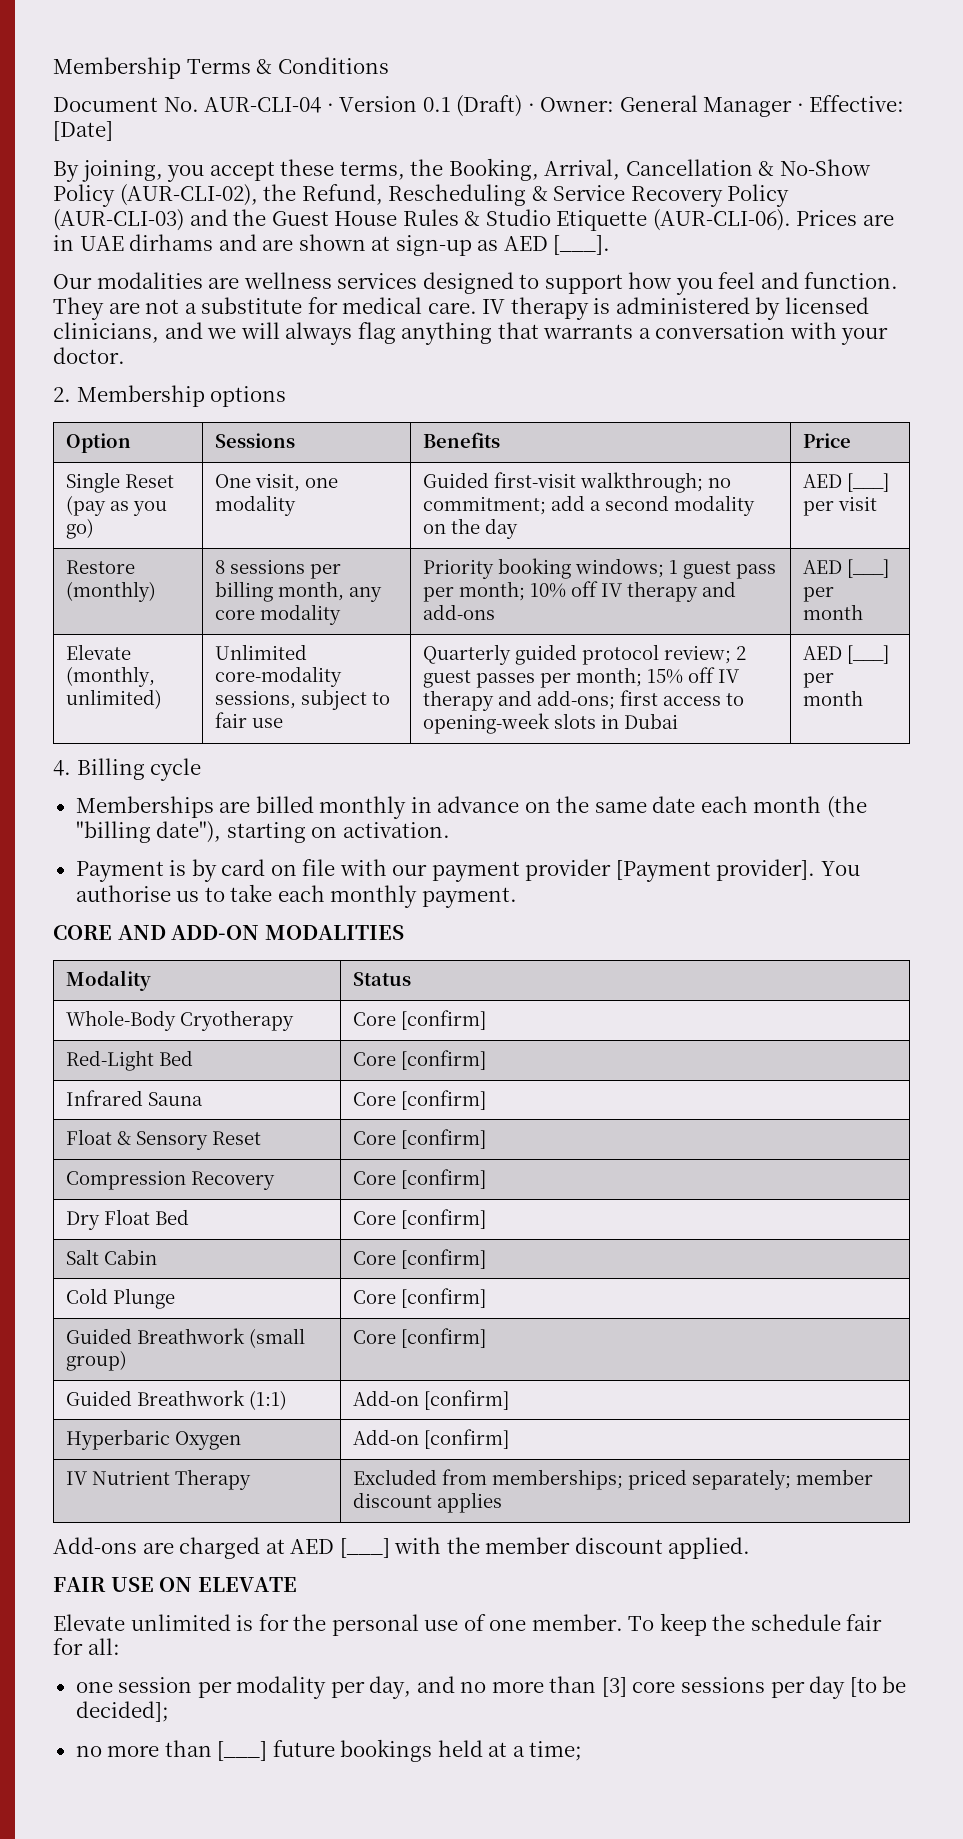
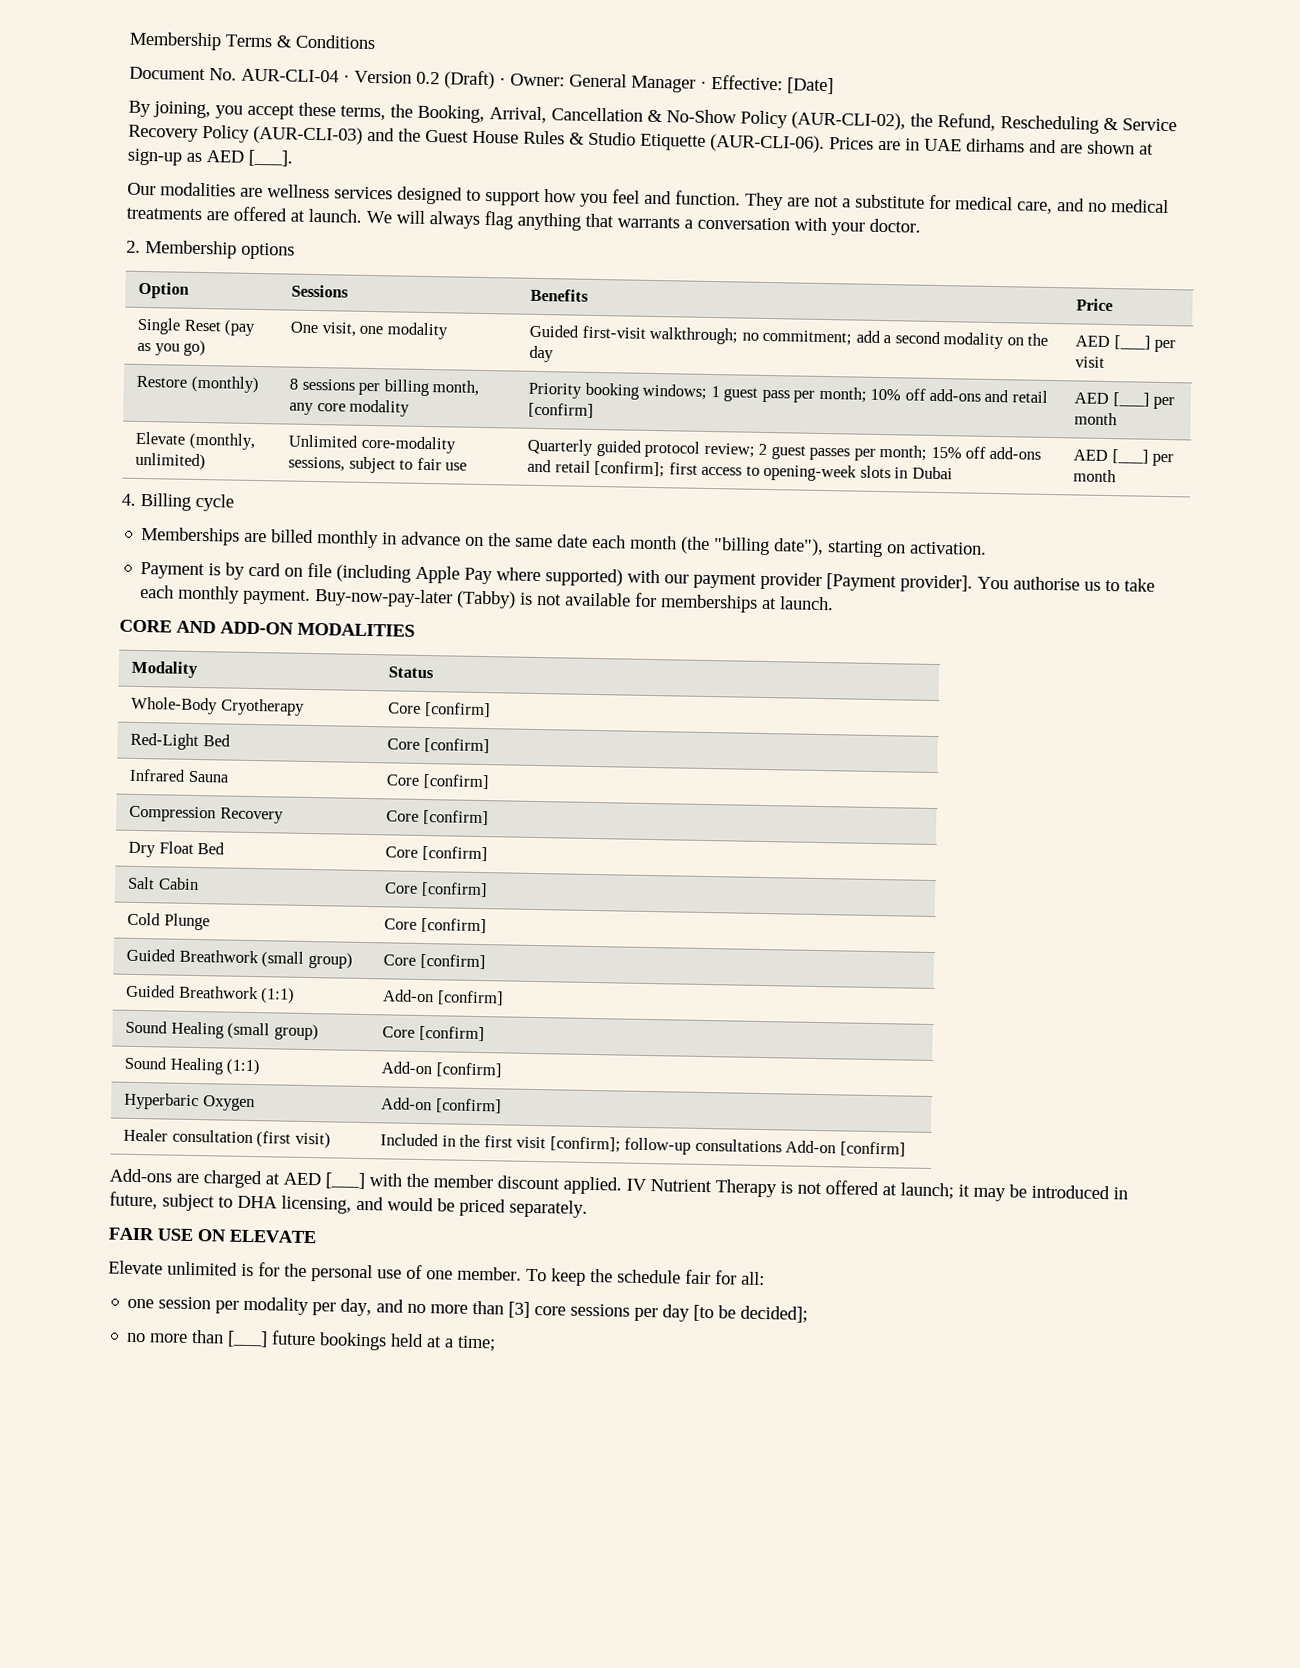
- Document No. AUR-CLI-04 · Version 0.1 (Draft) · Owner: General Manager · Effective: [Date]
+ Document No. AUR-CLI-04 · Version 0.2 (Draft) · Owner: General Manager · Effective: [Date]
- They are not a substitute for medical care. IV therapy is administered by licensed clinicians, and we will always flag anything that warrants a conversation with your doctor.
+ They are not a substitute for medical care, and no medical treatments are offered at launch. We will always flag anything that warrants a conversation with your doctor.
- Restore (monthly) | 8 sessions per billing month, any core modality | Priority booking windows; 1 guest pass per month; 10% off IV therapy and add-ons | AED [___] per month
+ Restore (monthly) | 8 sessions per billing month, any core modality | Priority booking windows; 1 guest pass per month; 10% off add-ons and retail [confirm] | AED [___] per month
- Elevate (monthly, unlimited) | Unlimited core-modality sessions, subject to fair use | Quarterly guided protocol review; 2 guest passes per month; 15% off IV therapy and add-ons; first access to opening-week slots in Dubai | AED [___] per month
+ Elevate (monthly, unlimited) | Unlimited core-modality sessions, subject to fair use | Quarterly guided protocol review; 2 guest passes per month; 15% off add-ons and retail [confirm]; first access to opening-week slots in Dubai | AED [___] per month
- Payment is by card on file with our payment provider [Payment provider].
+ Payment is by card on file (including Apple Pay where supported) with our payment provider [Payment provider].
+ Buy-now-pay-later (Tabby) is not available for memberships at launch.
- Float & Sensory Reset | Core [confirm]
+ Sound Healing (small group) | Core [confirm]
+ Sound Healing (1:1) | Add-on [confirm]
  Hyperbaric Oxygen | Add-on [confirm]
- IV Nutrient Therapy | Excluded from memberships; priced separately; member discount applies
+ Healer consultation (first visit) | Included in the first visit [confirm]; follow-up consultations Add-on [confirm]
+ IV Nutrient Therapy is not offered at launch; it may be introduced in future, subject to DHA licensing, and would be priced separately.

